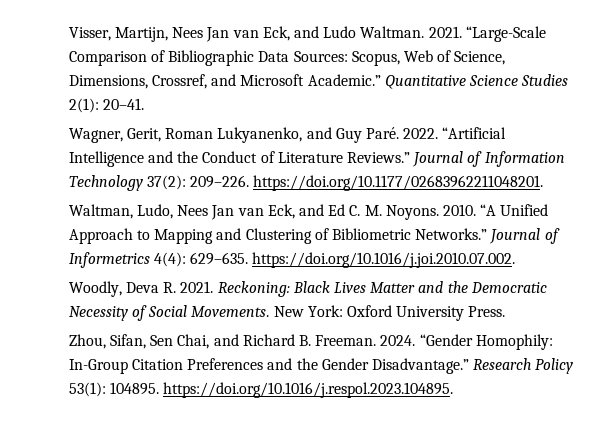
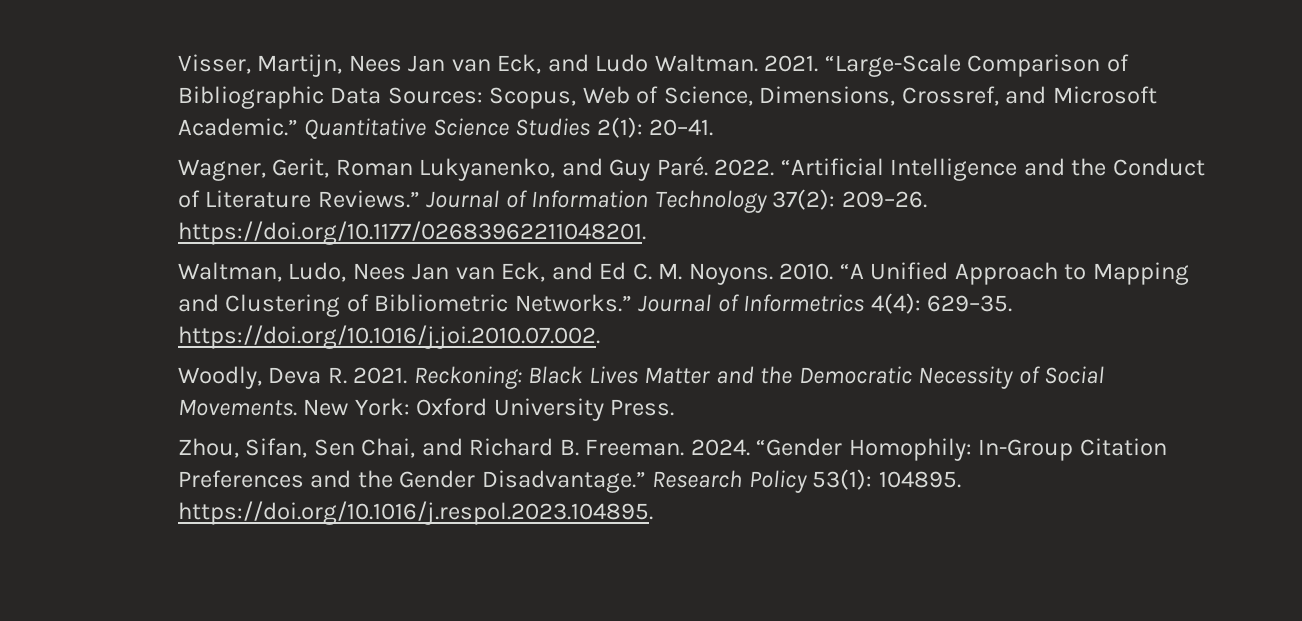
- Journal of Information Technology 37(2): 209–226. https://doi.org/10.1177/02683962211048201.
+ Journal of Information Technology 37(2): 209–26. https://doi.org/10.1177/02683962211048201.
- Journal of Informetrics 4(4): 629–635. https://doi.org/10.1016/j.joi.2010.07.002.
+ Journal of Informetrics 4(4): 629–35. https://doi.org/10.1016/j.joi.2010.07.002.

